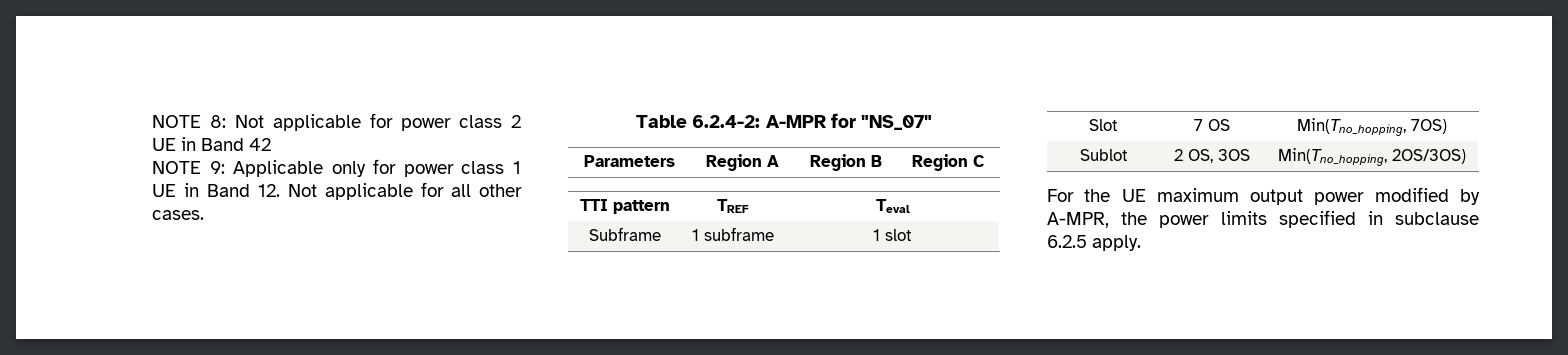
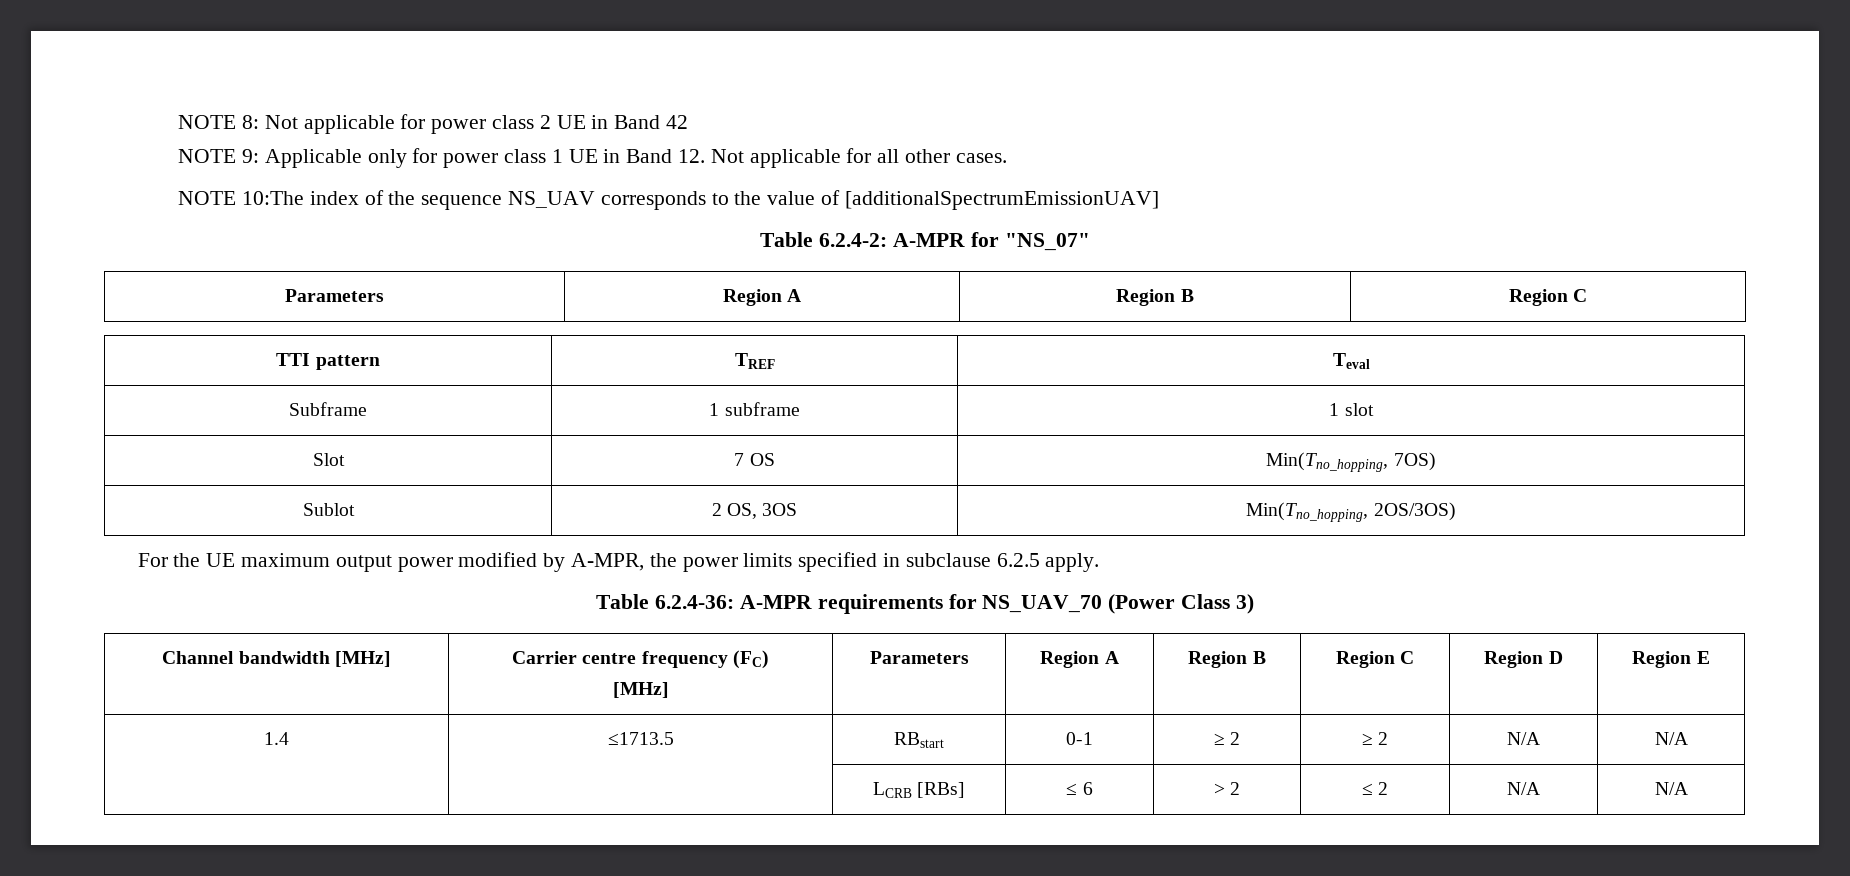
+ NOTE 10:The index of the sequence NS_UAV corresponds to the value of [additionalSpectrumEmissionUAV]
+ Table 6.2.4-36: A-MPR requirements for NS_UAV_70 (Power Class 3)
+ Channel bandwidth [MHz] | Carrier centre frequency (FC)
+ [MHz] | Parameters | Region A | Region B | Region C | Region D | Region E
+ 1.4 | ≤1713.5 | RBstart | 0-1 | ≥ 2 | ≥ 2 | N/A | N/A
+ | | LCRB [RBs] | ≤ 6 | > 2 | ≤ 2 | N/A | N/A

